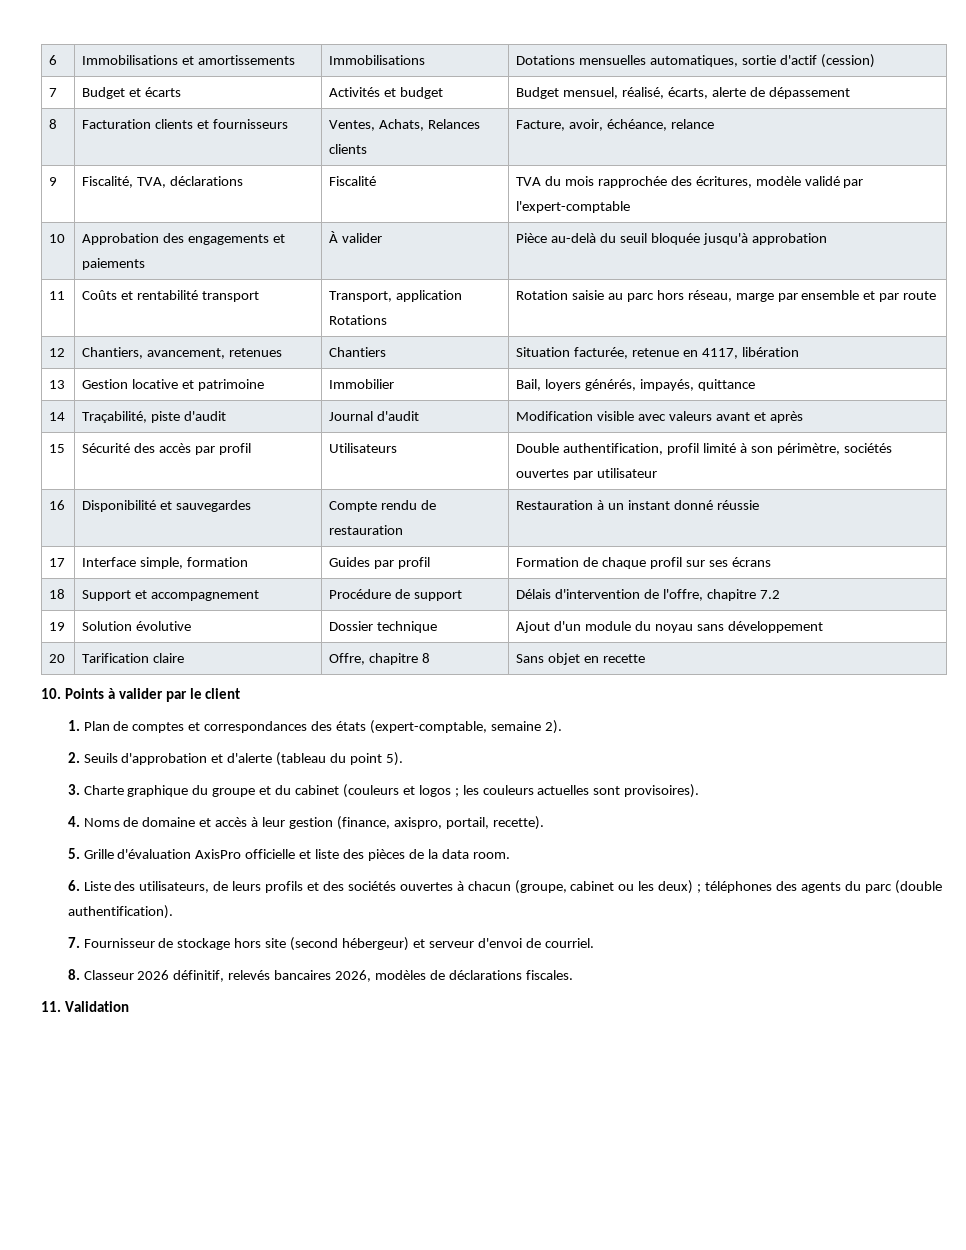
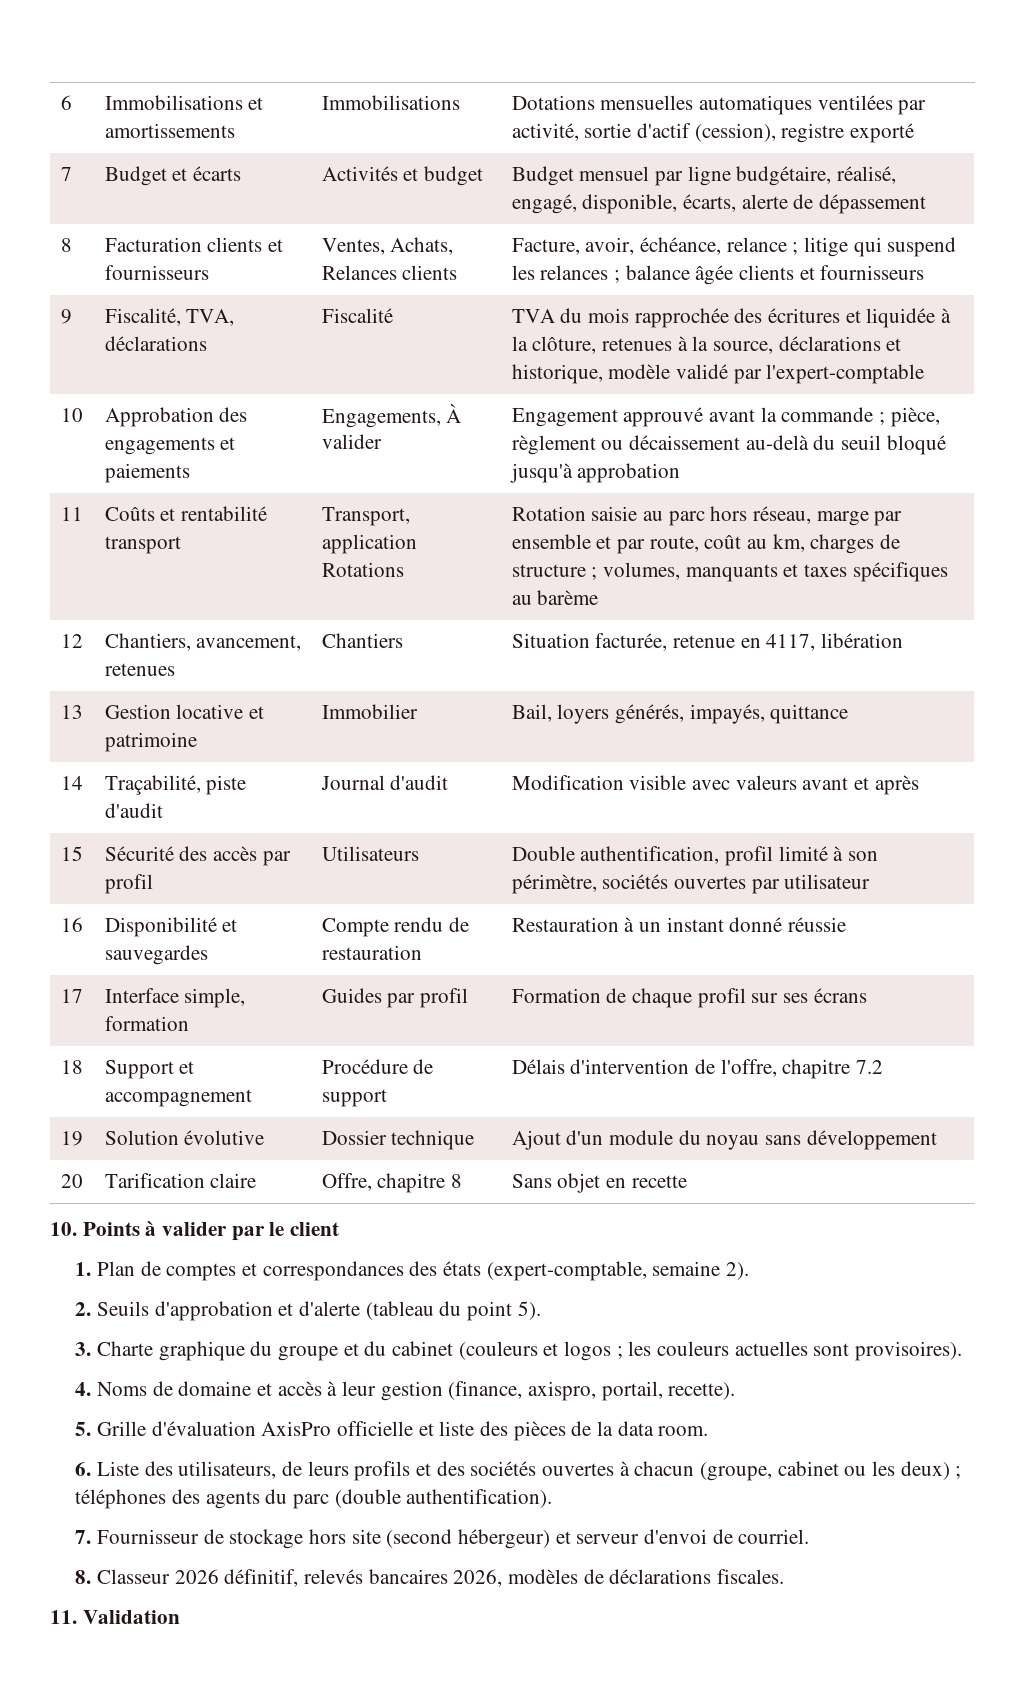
- 6 | Immobilisations et amortissements | Immobilisations | Dotations mensuelles automatiques, sortie d'actif (cession)
+ 6 | Immobilisations et amortissements | Immobilisations | Dotations mensuelles automatiques ventilées par activité, sortie d'actif (cession), registre exporté
- 7 | Budget et écarts | Activités et budget | Budget mensuel, réalisé, écarts, alerte de dépassement
+ 7 | Budget et écarts | Activités et budget | Budget mensuel par ligne budgétaire, réalisé, engagé, disponible, écarts, alerte de dépassement
- 8 | Facturation clients et fournisseurs | Ventes, Achats, Relances clients | Facture, avoir, échéance, relance
+ 8 | Facturation clients et fournisseurs | Ventes, Achats, Relances clients | Facture, avoir, échéance, relance ; litige qui suspend les relances ; balance âgée clients et fournisseurs
- 9 | Fiscalité, TVA, déclarations | Fiscalité | TVA du mois rapprochée des écritures, modèle validé par l'expert-comptable
+ 9 | Fiscalité, TVA, déclarations | Fiscalité | TVA du mois rapprochée des écritures et liquidée à la clôture, retenues à la source, déclarations et historique, modèle validé par l'expert-comptable
- 10 | Approbation des engagements et paiements | À valider | Pièce au-delà du seuil bloquée jusqu'à approbation
+ 10 | Approbation des engagements et paiements | Engagements, À valider | Engagement approuvé avant la commande ; pièce, règlement ou décaissement au-delà du seuil bloqué jusqu'à approbation
- 11 | Coûts et rentabilité transport | Transport, application Rotations | Rotation saisie au parc hors réseau, marge par ensemble et par route
+ 11 | Coûts et rentabilité transport | Transport, application Rotations | Rotation saisie au parc hors réseau, marge par ensemble et par route, coût au km, charges de structure ; volumes, manquants et taxes spécifiques au barème

